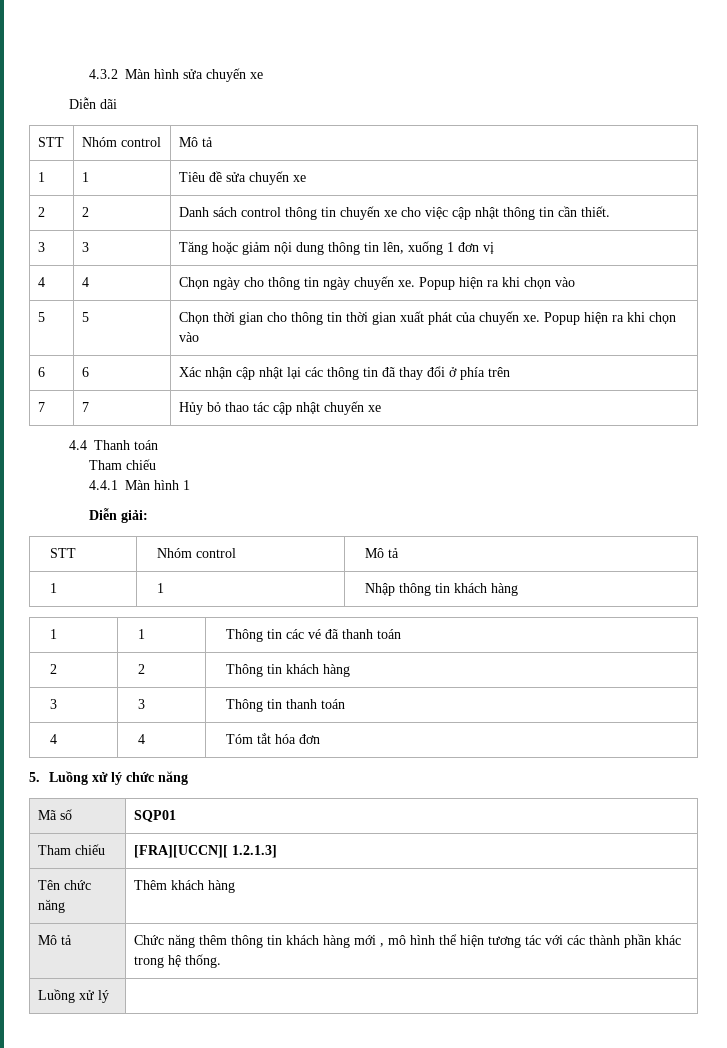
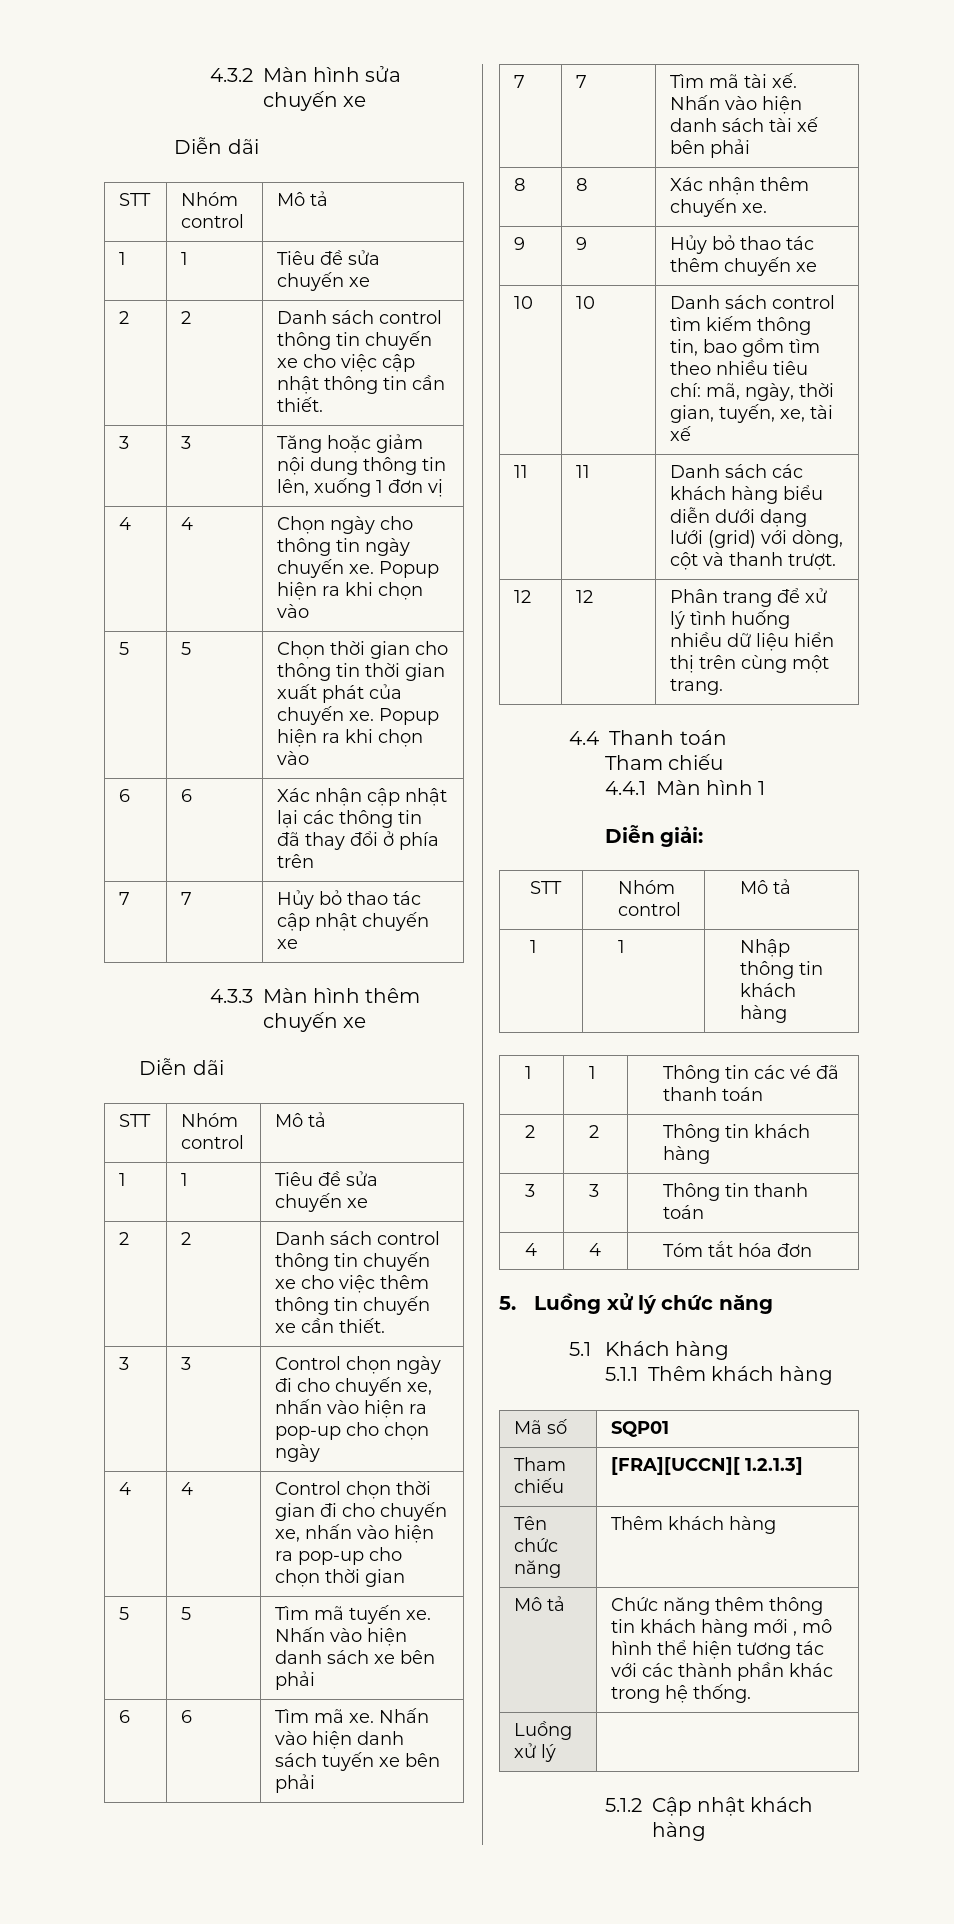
+ 4.3.3 Màn hình thêm chuyến xe
+ Diễn dãi
+ STT | Nhóm control | Mô tả
+ 1 | 1 | Tiêu đề sửa chuyến xe
+ 2 | 2 | Danh sách control thông tin chuyến xe cho việc thêm thông tin chuyến xe cần thiết.
+ 3 | 3 | Control chọn ngày đi cho chuyến xe, nhấn vào hiện ra pop-up cho chọn ngày
+ 4 | 4 | Control chọn thời gian đi cho chuyến xe, nhấn vào hiện ra pop-up cho chọn thời gian
+ 5 | 5 | Tìm mã tuyến xe. Nhấn vào hiện danh sách xe bên phải
+ 6 | 6 | Tìm mã xe. Nhấn vào hiện danh sách tuyến xe bên phải
+ 7 | 7 | Tìm mã tài xế. Nhấn vào hiện danh sách tài xế bên phải
+ 8 | 8 | Xác nhận thêm chuyến xe.
+ 9 | 9 | Hủy bỏ thao tác thêm chuyến xe
+ 10 | 10 | Danh sách control tìm kiếm thông tin, bao gồm tìm theo nhiều tiêu chí: mã, ngày, thời gian, tuyến, xe, tài xế
+ 11 | 11 | Danh sách các khách hàng biểu diễn dưới dạng lưới (grid) với dòng, cột và thanh trượt.
+ 12 | 12 | Phân trang để xử lý tình huống nhiều dữ liệu hiển thị trên cùng một trang.
+ 5.1 Khách hàng
+ 5.1.1 Thêm khách hàng
+ 5.1.2 Cập nhật khách hàng

